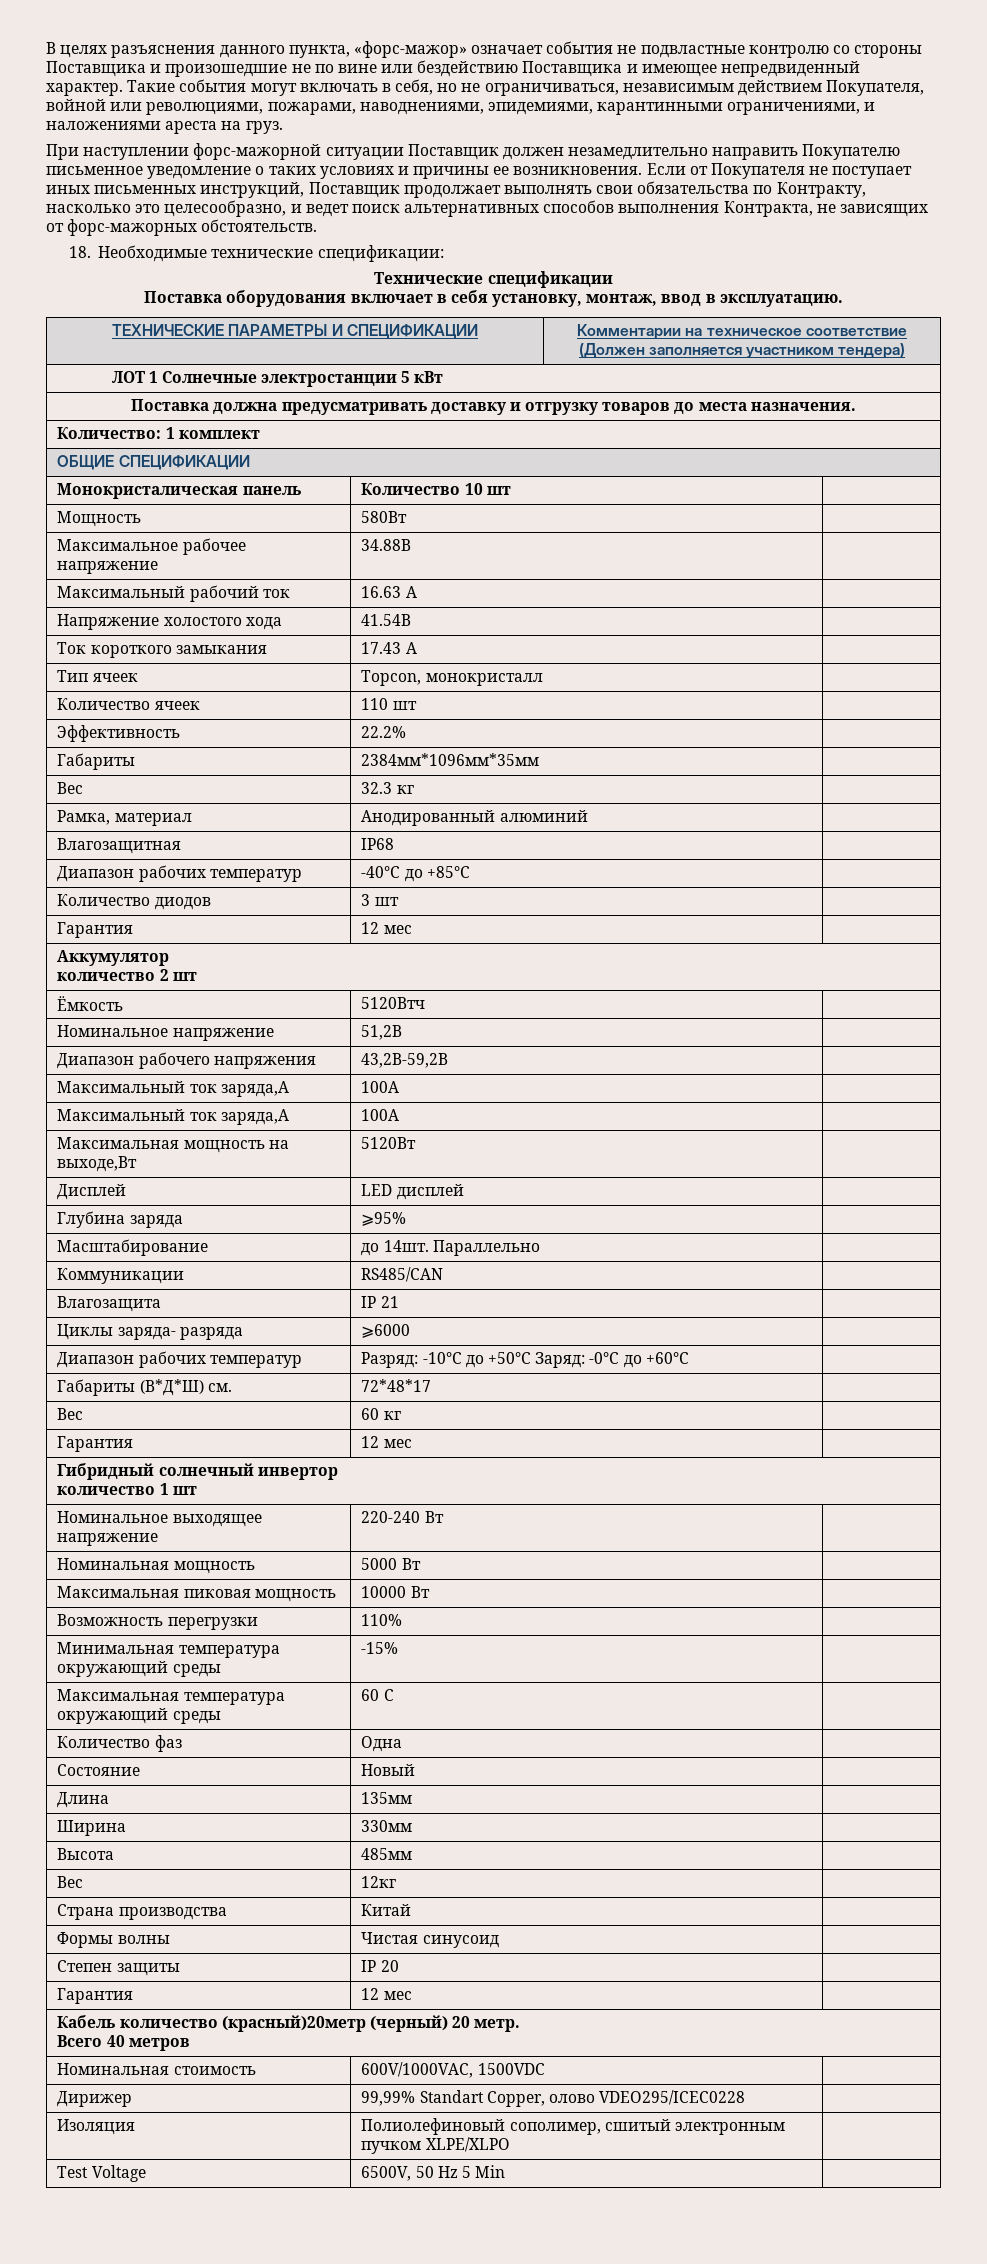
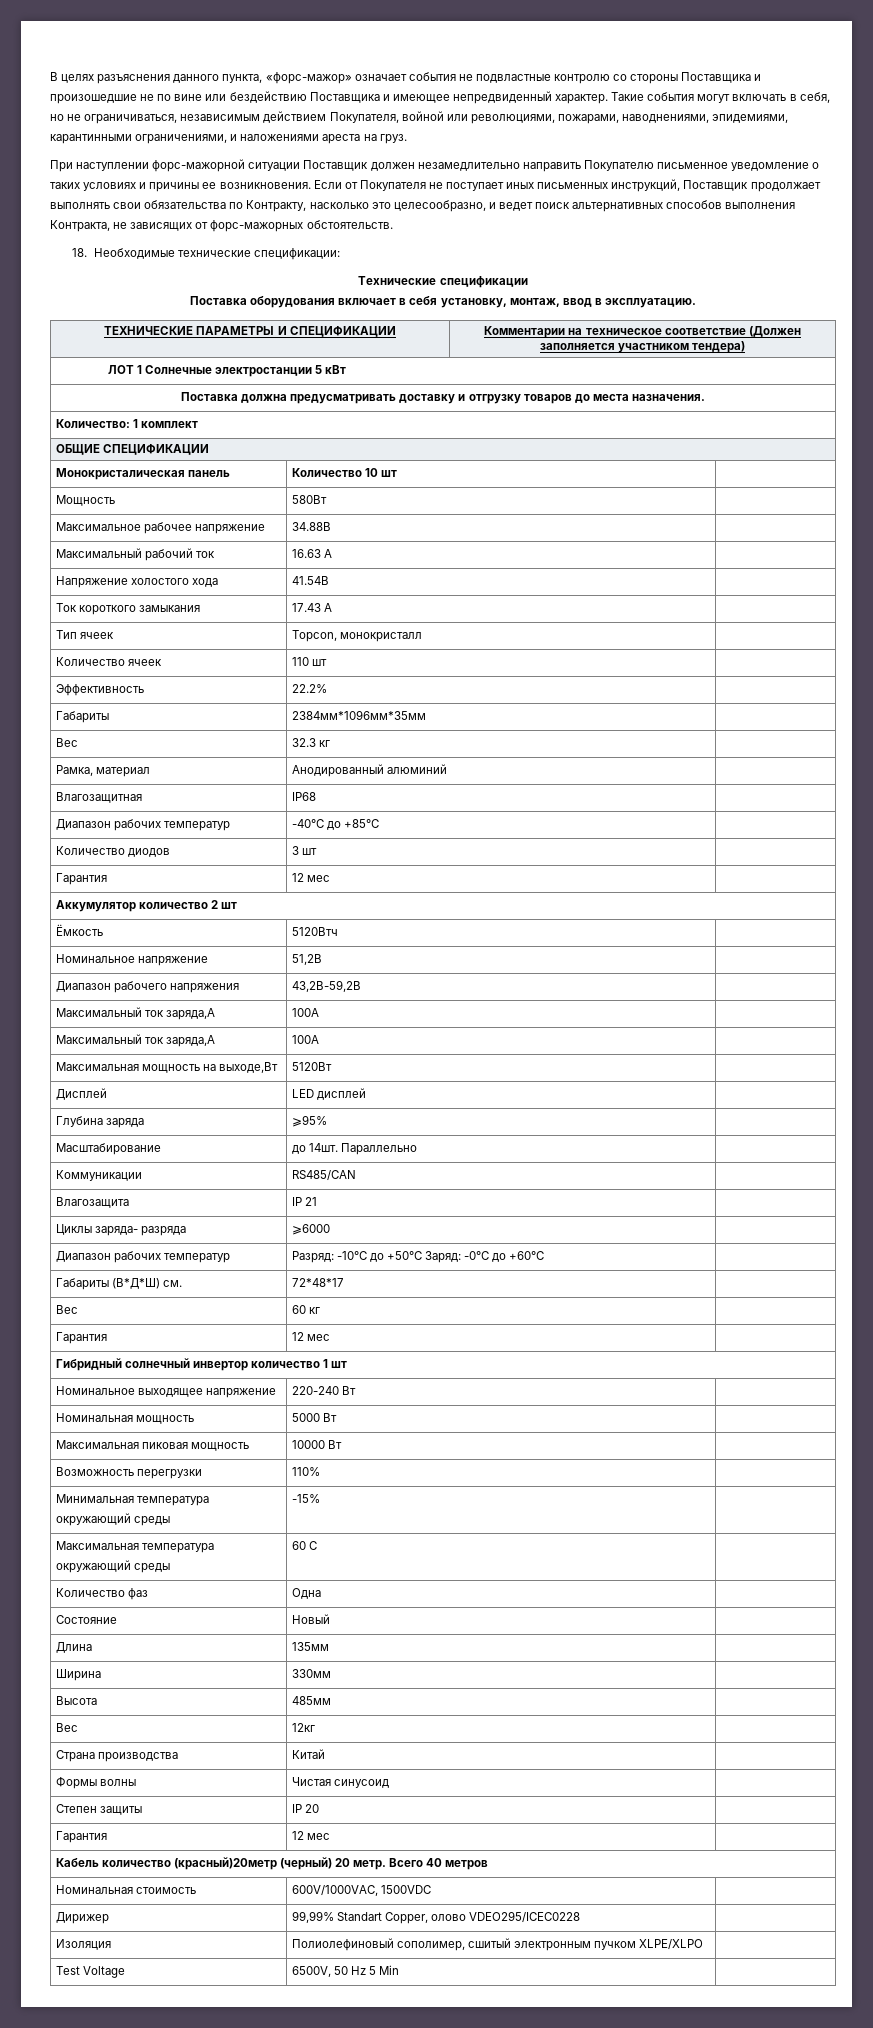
- Аккумулятор
- количество 2 шт
+ Аккумулятор количество 2 шт
- Гибридный солнечный инвертор
- количество 1 шт
+ Гибридный солнечный инвертор количество 1 шт
- Кабель количество (красный)20метр (черный) 20 метр.
- Всего 40 метров
+ Кабель количество (красный)20метр (черный) 20 метр. Всего 40 метров

